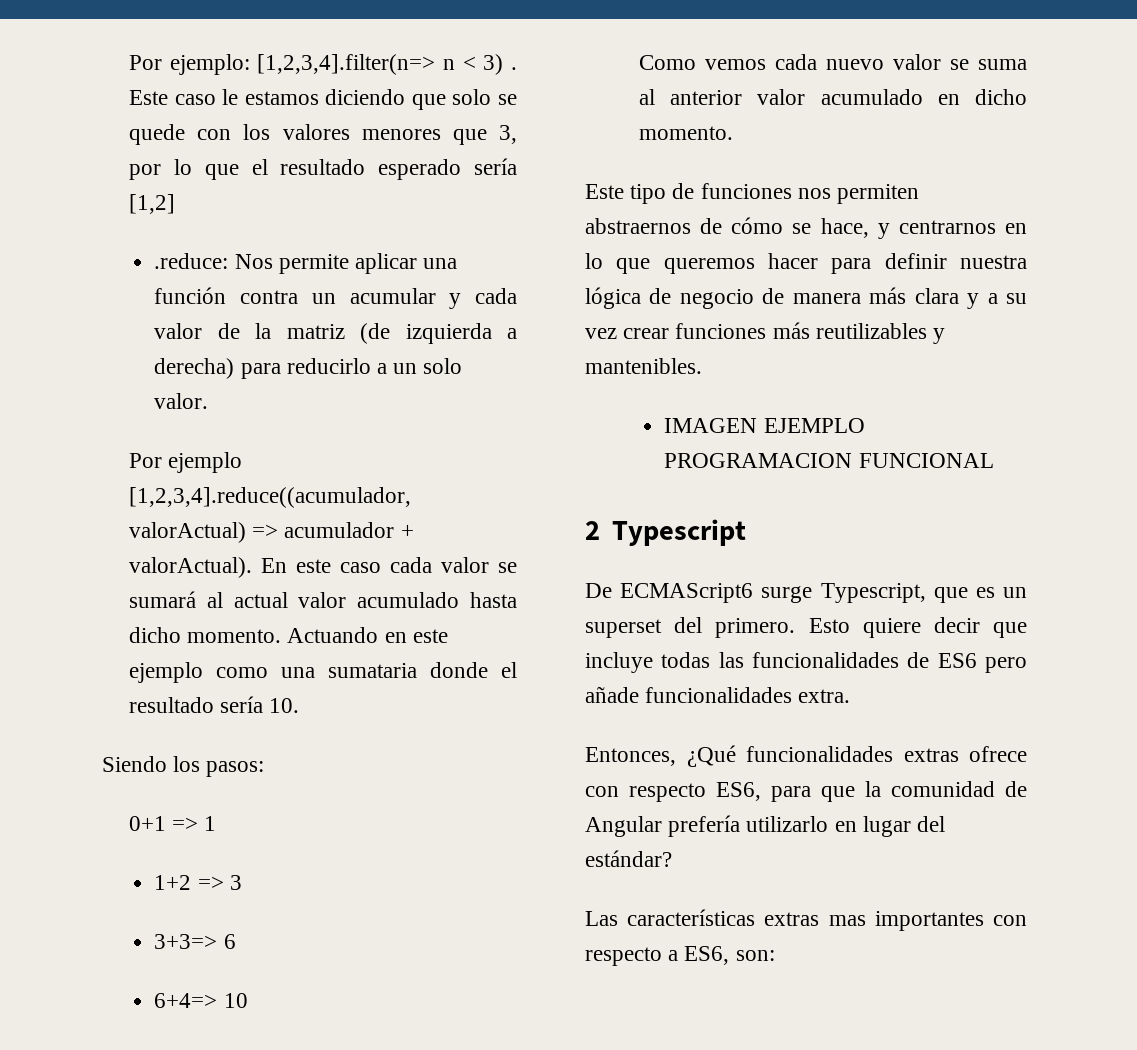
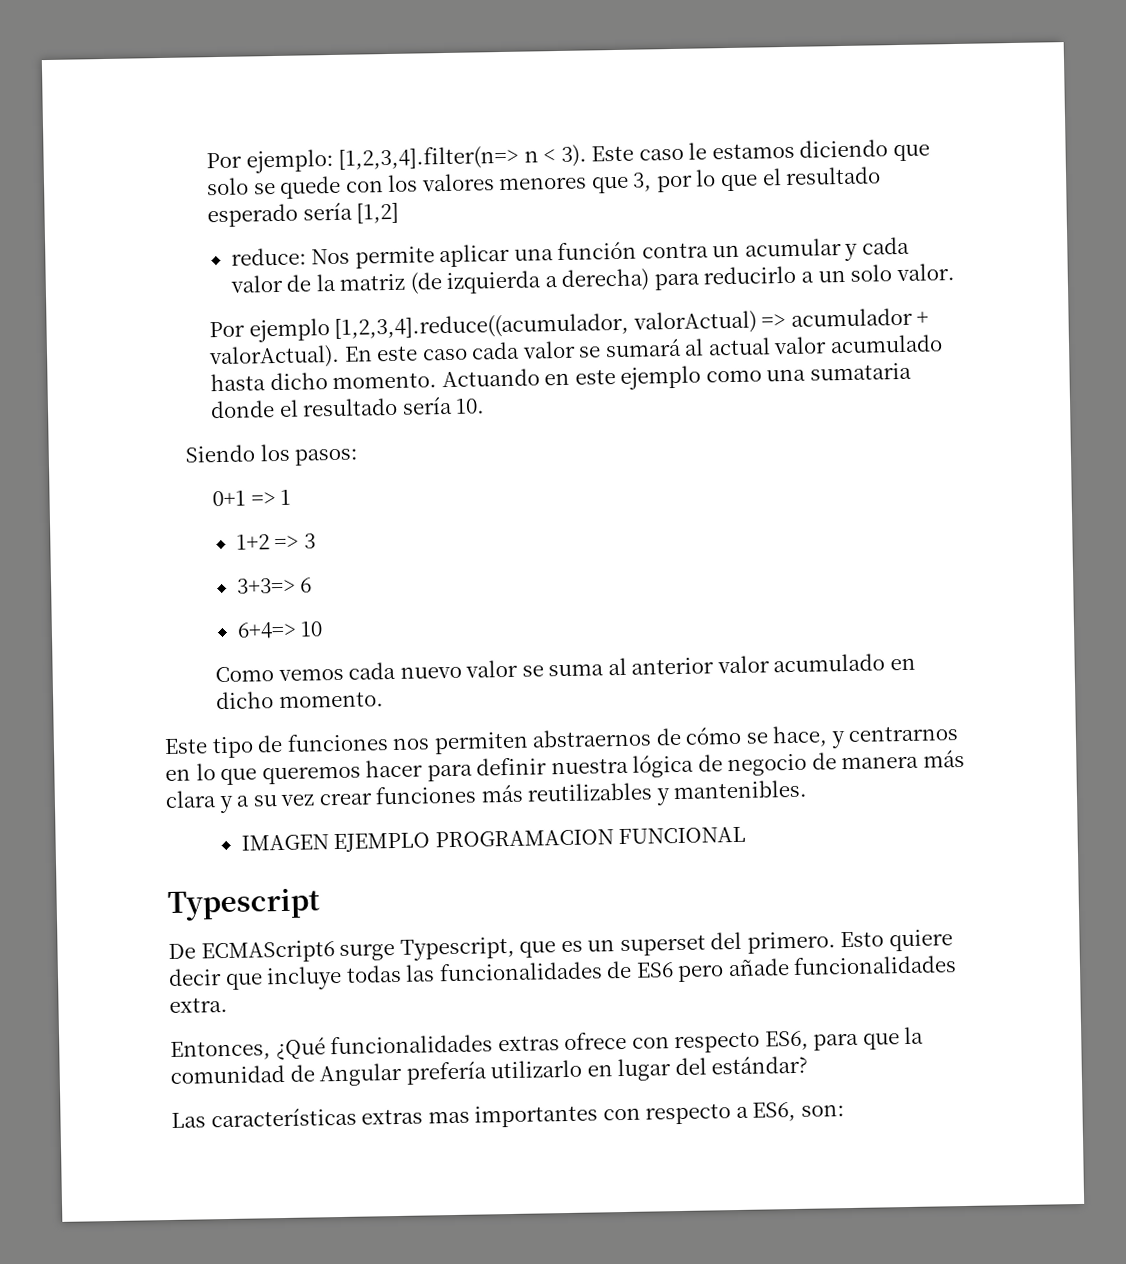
- Por ejemplo: [1,2,3,4].filter(n=> n < 3) .
+ Por ejemplo: [1,2,3,4].filter(n=> n < 3).
- .reduce: Nos permite aplicar una función contra un acumular y cada valor de la matriz (de izquierda a derecha) para reducirlo a un solo valor.
+ reduce: Nos permite aplicar una función contra un acumular y cada valor de la matriz (de izquierda a derecha) para reducirlo a un solo valor.
- 2 Typescript
+ Typescript

